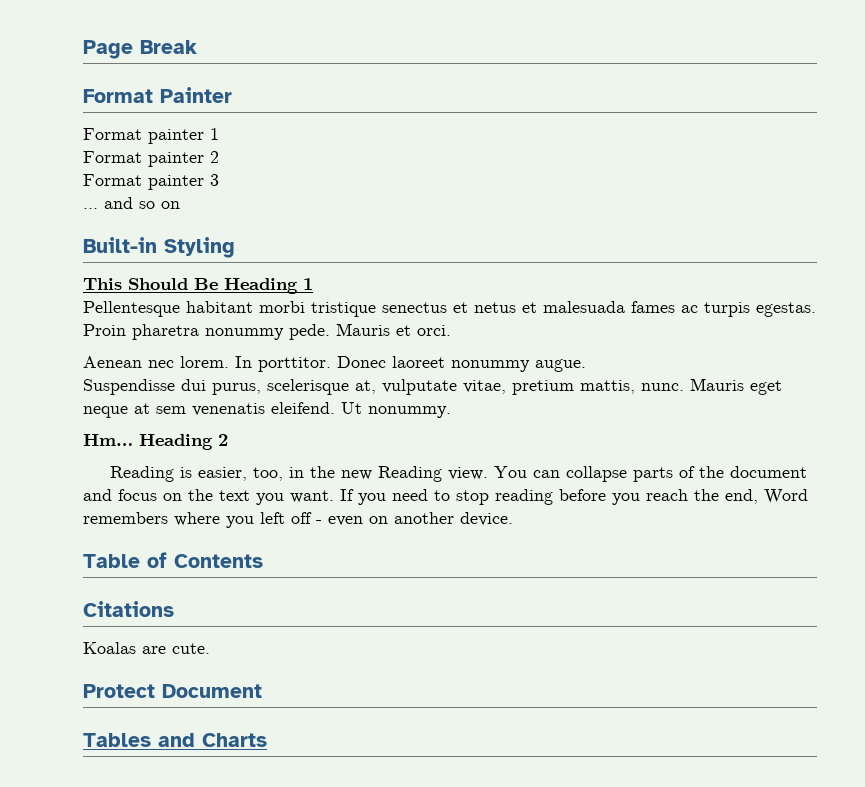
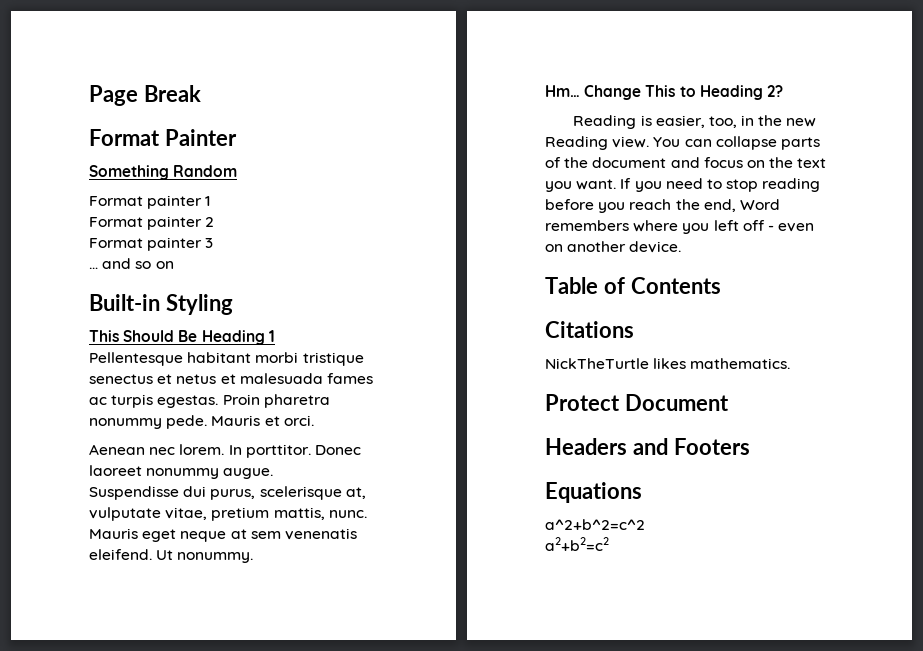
+ Something Random
- Heading 2
+ Change This to Heading 2?
- Koalas are cute.
+ NickTheTurtle likes mathematics.
- Tables and Charts
+ Headers and Footers
+ Equations
+ a^2+b^2=c^2
+ a2+b2=c2

